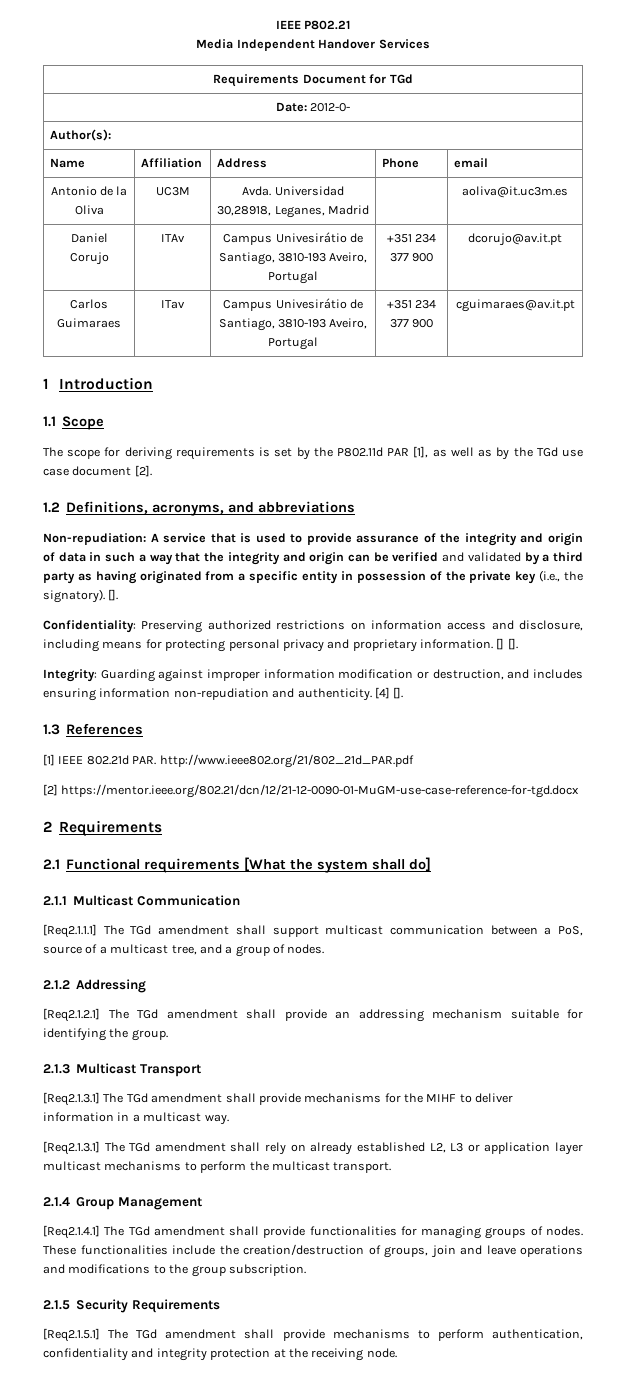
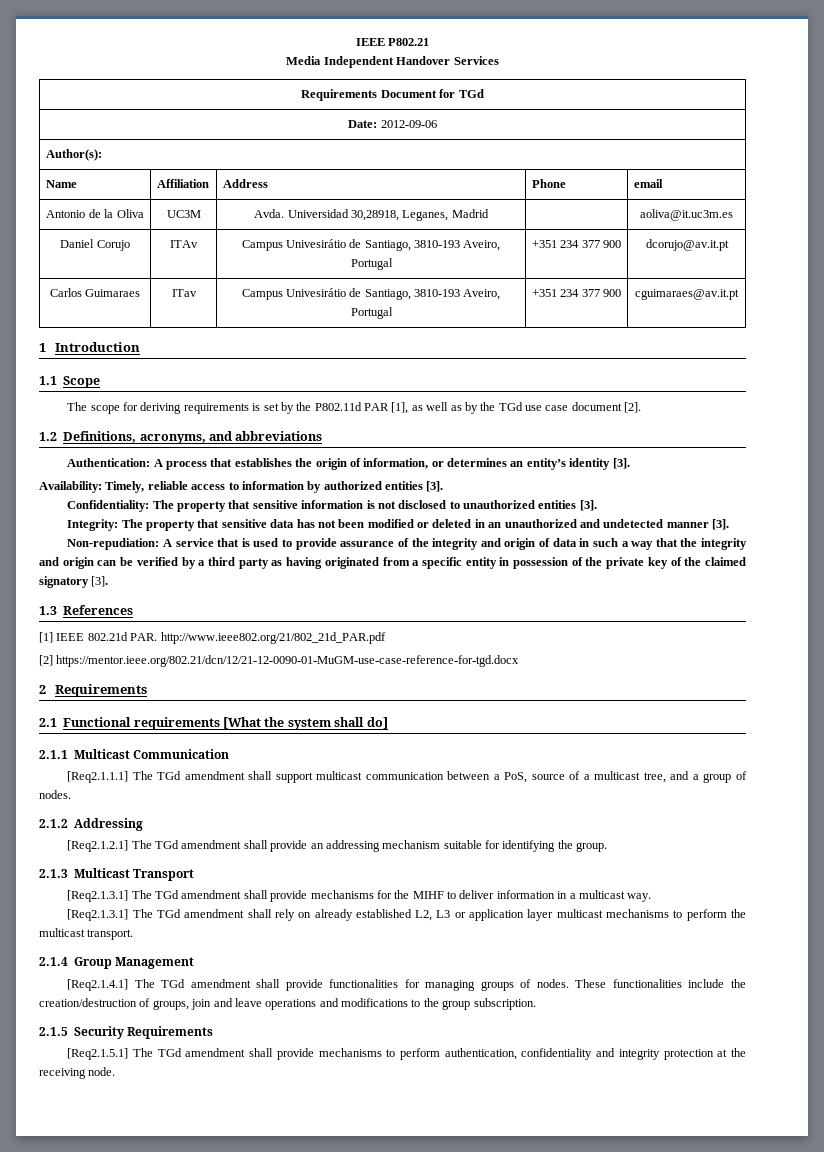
- Date: 2012-0-
+ Date: 2012-09-06
+ Authentication: A process that establishes the origin of information, or determines an entity’s identity [3].
+ Availability: Timely, reliable access to information by authorized entities [3].
+ Confidentiality: The property that sensitive information is not disclosed to unauthorized entities [3].
+ Integrity: The property that sensitive data has not been modified or deleted in an unauthorized and undetected manner [3].
- Non-repudiation: A service that is used to provide assurance of the integrity and origin of data in such a way that the integrity and origin can be verified and validated by a third party as having originated from a specific entity in possession of the private key (i.e., the signatory). [].
- Confidentiality: Preserving authorized restrictions on information access and disclosure, including means for protecting personal privacy and proprietary information. [] [].
- Integrity: Guarding against improper information modification or destruction, and includes ensuring information non-repudiation and authenticity. [4] [].
+ Non-repudiation: A service that is used to provide assurance of the integrity and origin of data in such a way that the integrity and origin can be verified by a third party as having originated from a specific entity in possession of the private key of the claimed signatory [3].

